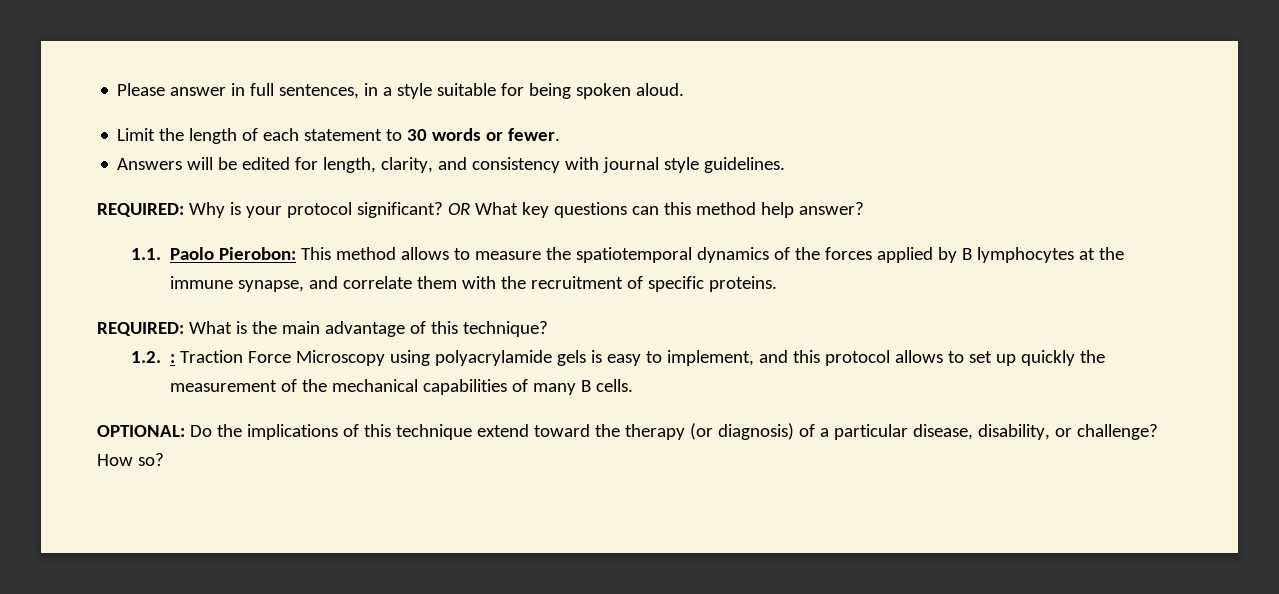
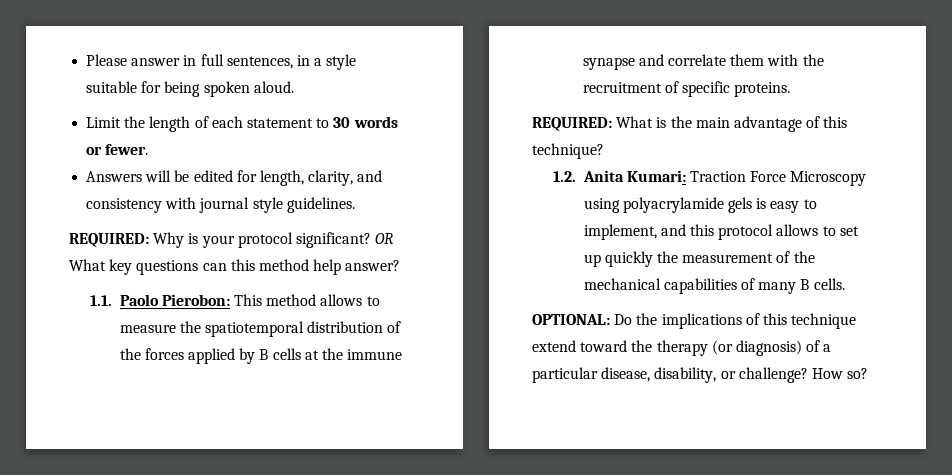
- 1.1. Paolo Pierobon: This method allows to measure the spatiotemporal dynamics of the forces applied by B lymphocytes at the immune synapse, and correlate them with the recruitment of specific proteins.
+ 1.1. Paolo Pierobon: This method allows to measure the spatiotemporal distribution of the forces applied by B cells at the immune synapse and correlate them with the recruitment of specific proteins.
- 1.2. : Traction Force Microscopy using polyacrylamide gels is easy to implement, and this protocol allows to set up quickly the measurement of the mechanical capabilities of many B cells.
+ 1.2. Anita Kumari: Traction Force Microscopy using polyacrylamide gels is easy to implement, and this protocol allows to set up quickly the measurement of the mechanical capabilities of many B cells.

